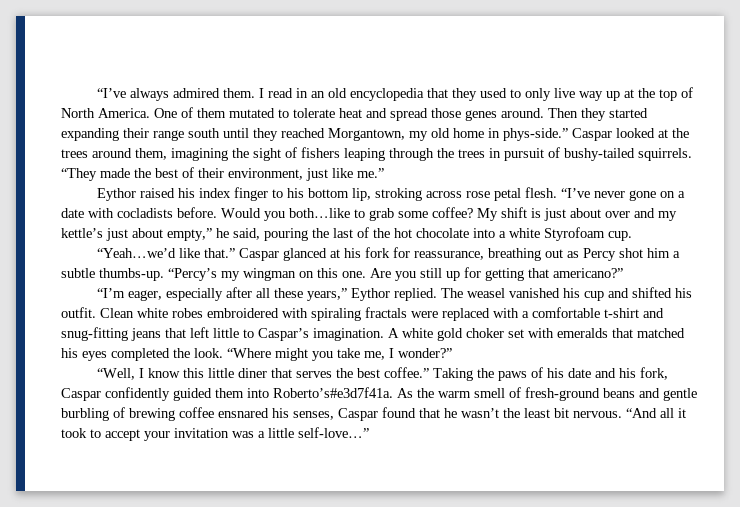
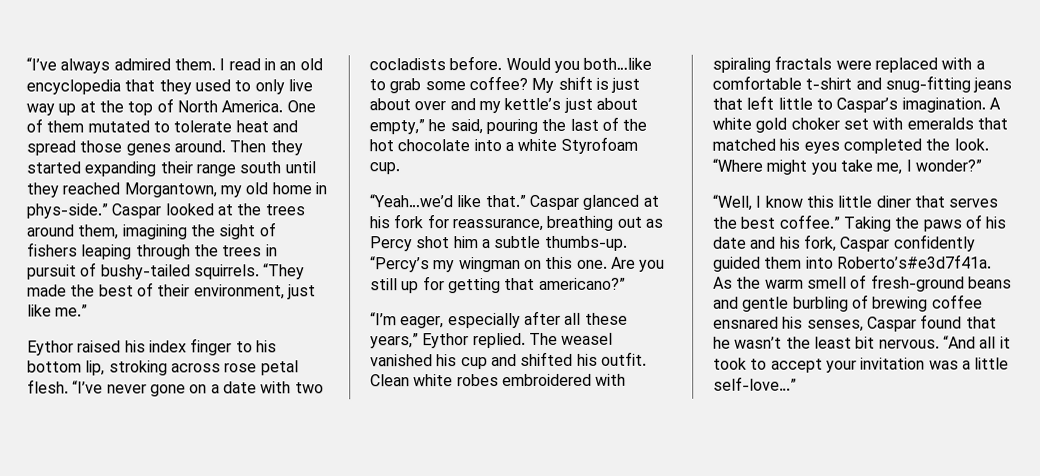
- “I’ve never gone on a date with cocladists before.
+ “I’ve never gone on a date with two cocladists before.

